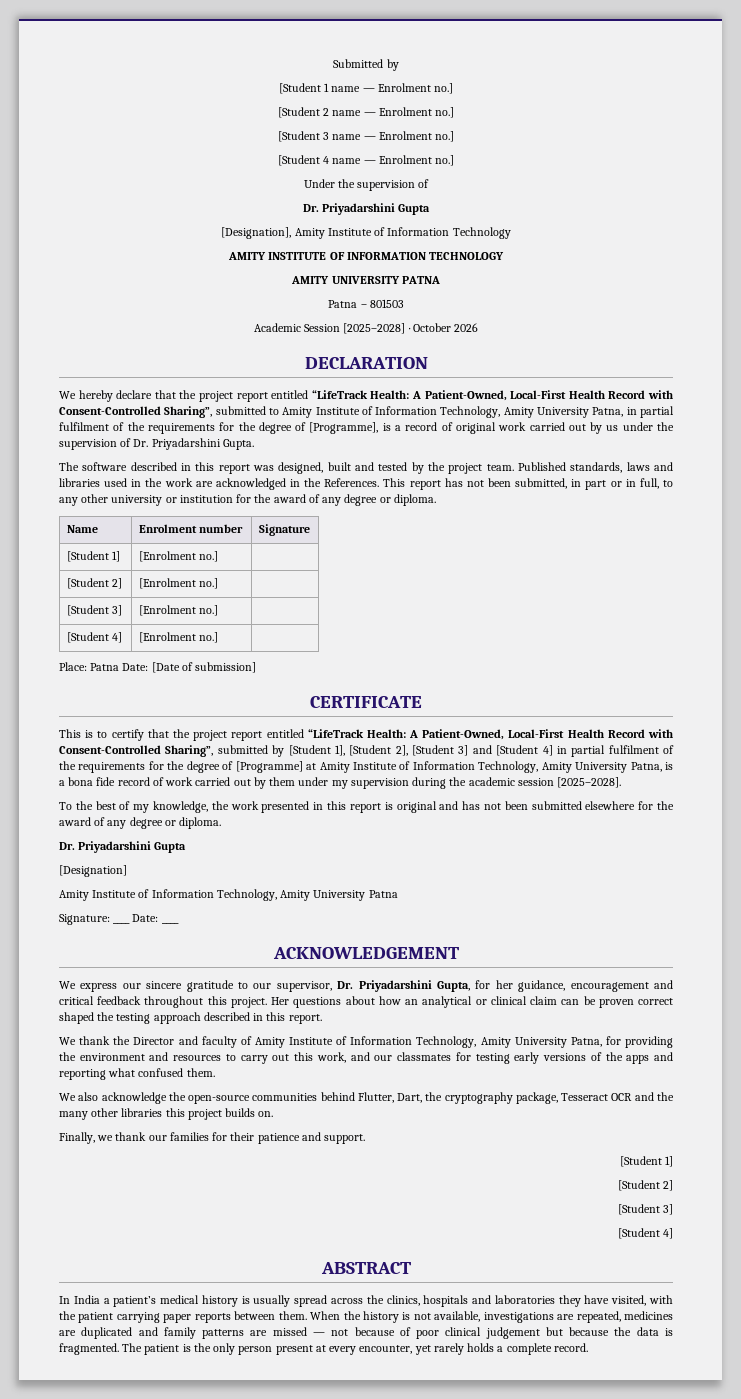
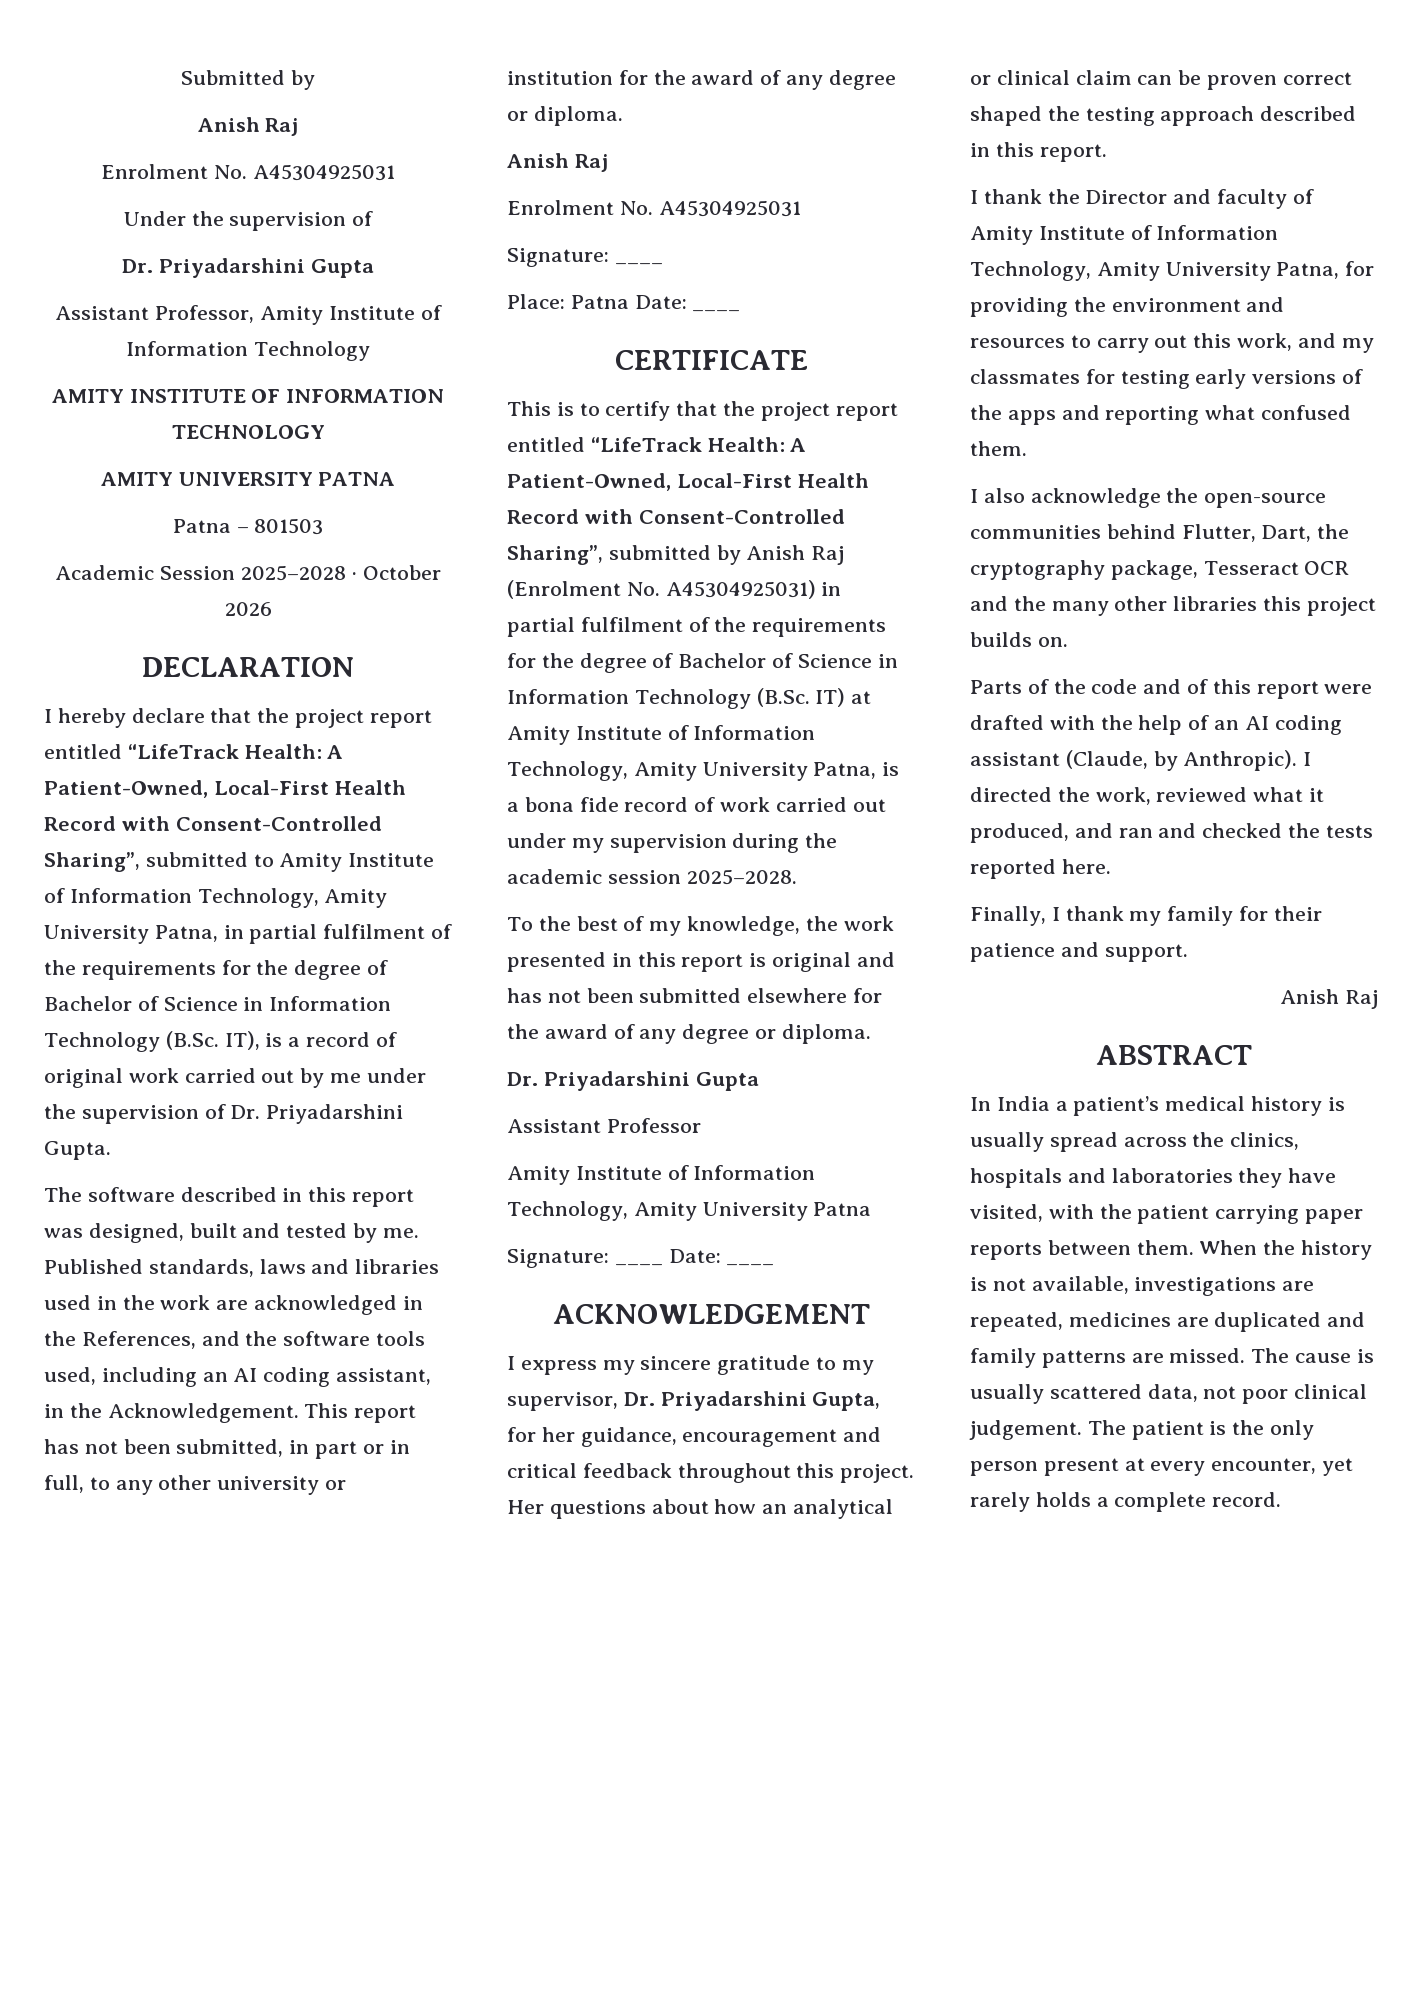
  Submitted by
- [Student 1 name — Enrolment no.]
- [Student 2 name — Enrolment no.]
- [Student 3 name — Enrolment no.]
- [Student 4 name — Enrolment no.]
+ Anish Raj
+ Enrolment No. A45304925031
- [Designation], Amity Institute of Information Technology
+ Assistant Professor, Amity Institute of Information Technology
- Academic Session [2025–2028] · October 2026
+ Academic Session 2025–2028 · October 2026
- We hereby declare that the project report entitled “LifeTrack Health: A Patient-Owned, Local-First Health Record with Consent-Controlled Sharing”, submitted to Amity Institute of Information Technology, Amity University Patna, in partial fulfilment of the requirements for the degree of [Programme], is a record of original work carried out by us under the supervision of Dr. Priyadarshini Gupta.
+ I hereby declare that the project report entitled “LifeTrack Health: A Patient-Owned, Local-First Health Record with Consent-Controlled Sharing”, submitted to Amity Institute of Information Technology, Amity University Patna, in partial fulfilment of the requirements for the degree of Bachelor of Science in Information Technology (B.Sc. IT), is a record of original work carried out by me under the supervision of Dr. Priyadarshini Gupta.
- The software described in this report was designed, built and tested by the project team.
+ The software described in this report was designed, built and tested by me.
- Published standards, laws and libraries used in the work are acknowledged in the References.
+ Published standards, laws and libraries used in the work are acknowledged in the References, and the software tools used, including an AI coding assistant, in the Acknowledgement.
  This report has not been submitted, in part or in full, to any other university or institution for the award of any degree or diploma.
- Name | Enrolment number | Signature
- [Student 1] | [Enrolment no.] |
- [Student 2] | [Enrolment no.] |
- [Student 3] | [Enrolment no.] |
- [Student 4] | [Enrolment no.] |
+ Anish Raj
+ Enrolment No. A45304925031
+ Signature: ____
- Place: Patna Date: [Date of submission]
+ Place: Patna Date: ____
- This is to certify that the project report entitled “LifeTrack Health: A Patient-Owned, Local-First Health Record with Consent-Controlled Sharing”, submitted by [Student 1], [Student 2], [Student 3] and [Student 4] in partial fulfilment of the requirements for the degree of [Programme] at Amity Institute of Information Technology, Amity University Patna, is a bona fide record of work carried out by them under my supervision during the academic session [2025–2028].
+ This is to certify that the project report entitled “LifeTrack Health: A Patient-Owned, Local-First Health Record with Consent-Controlled Sharing”, submitted by Anish Raj (Enrolment No. A45304925031) in partial fulfilment of the requirements for the degree of Bachelor of Science in Information Technology (B.Sc. IT) at Amity Institute of Information Technology, Amity University Patna, is a bona fide record of work carried out under my supervision during the academic session 2025–2028.
- [Designation]
+ Assistant Professor
- We express our sincere gratitude to our supervisor, Dr. Priyadarshini Gupta, for her guidance, encouragement and critical feedback throughout this project.
+ I express my sincere gratitude to my supervisor, Dr. Priyadarshini Gupta, for her guidance, encouragement and critical feedback throughout this project.
- We thank the Director and faculty of Amity Institute of Information Technology, Amity University Patna, for providing the environment and resources to carry out this work, and our classmates for testing early versions of the apps and reporting what confused them.
+ I thank the Director and faculty of Amity Institute of Information Technology, Amity University Patna, for providing the environment and resources to carry out this work, and my classmates for testing early versions of the apps and reporting what confused them.
- We also acknowledge the open-source communities behind Flutter, Dart, the cryptography package, Tesseract OCR and the many other libraries this project builds on.
+ I also acknowledge the open-source communities behind Flutter, Dart, the cryptography package, Tesseract OCR and the many other libraries this project builds on.
- Finally, we thank our families for their patience and support.
- [Student 1]
- [Student 2]
- [Student 3]
- [Student 4]
+ Parts of the code and of this report were drafted with the help of an AI coding assistant (Claude, by Anthropic). I directed the work, reviewed what it produced, and ran and checked the tests reported here.
+ Finally, I thank my family for their patience and support.
+ Anish Raj
- When the history is not available, investigations are repeated, medicines are duplicated and family patterns are missed — not because of poor clinical judgement but because the data is fragmented.
+ When the history is not available, investigations are repeated, medicines are duplicated and family patterns are missed. The cause is usually scattered data, not poor clinical judgement.

